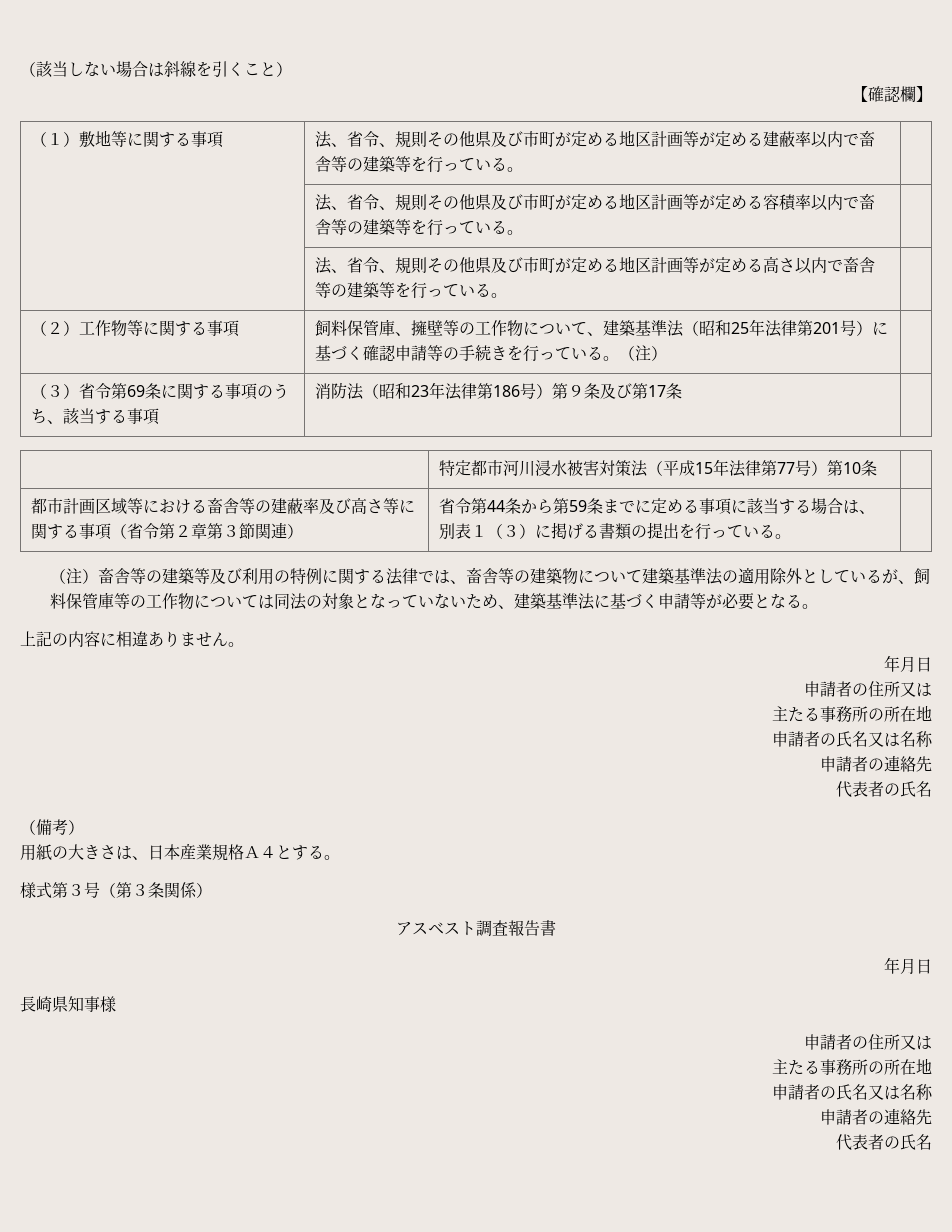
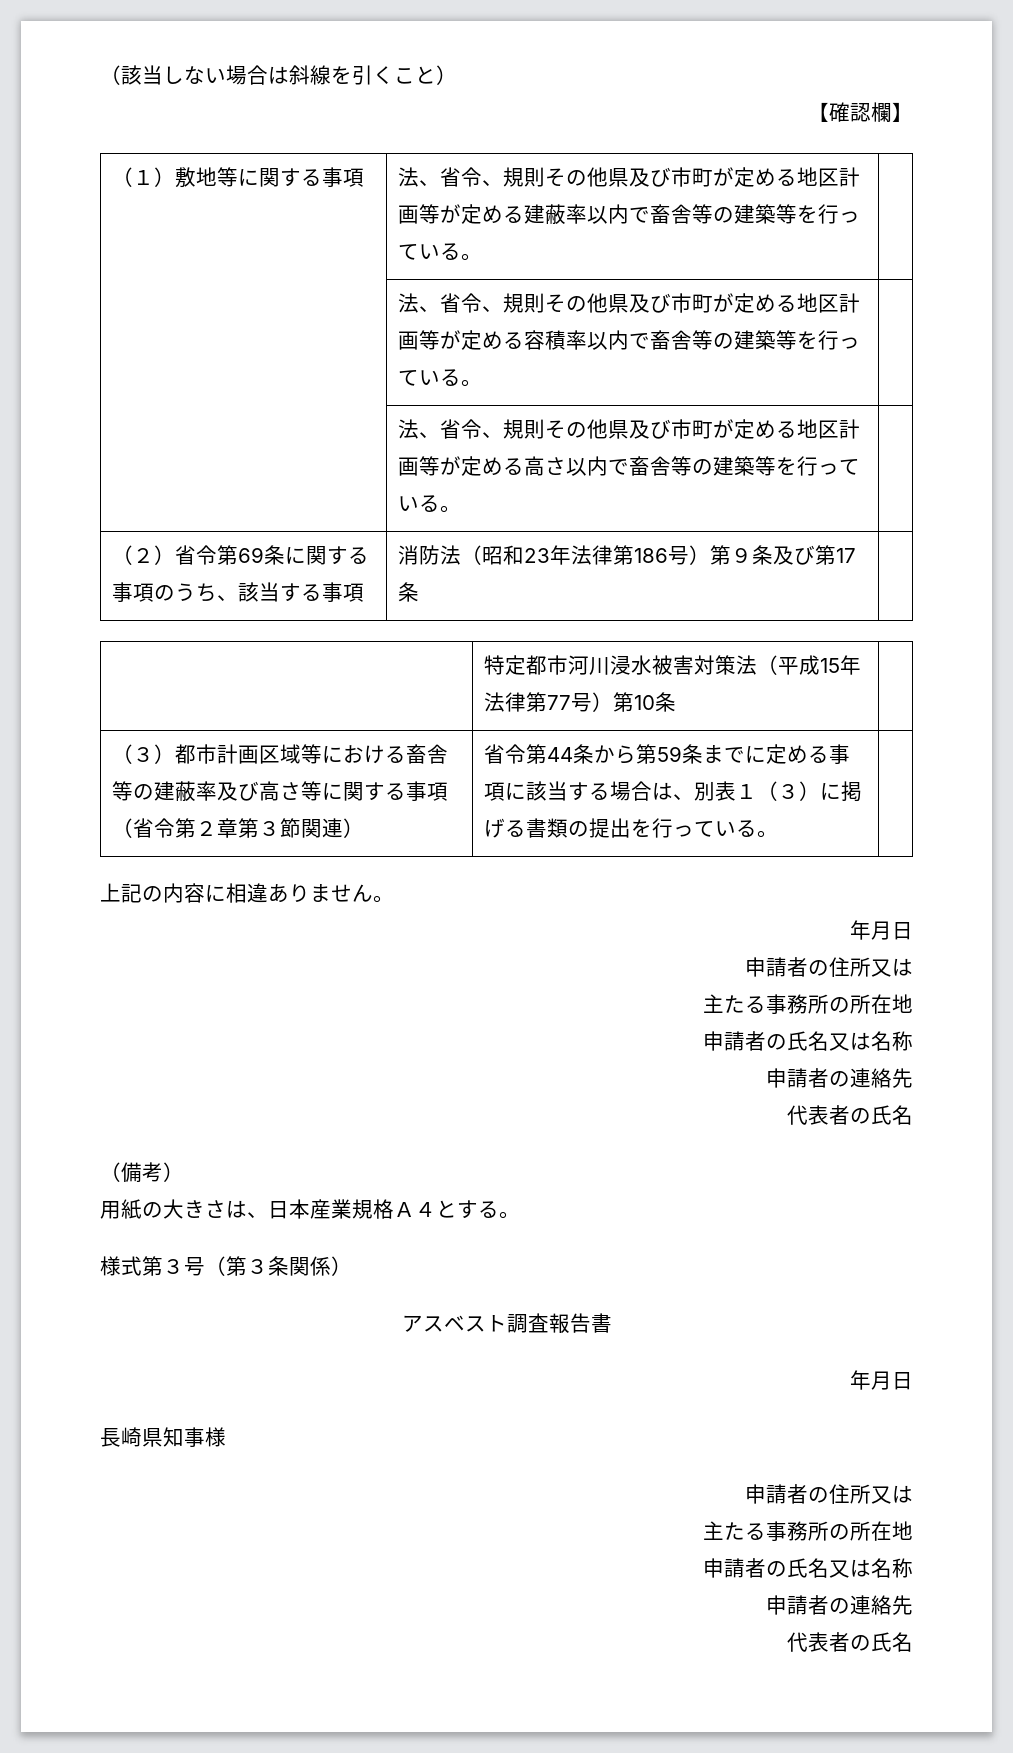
- （２）工作物等に関する事項 | 飼料保管庫、擁壁等の工作物について、建築基準法（昭和25年法律第201号）に基づく確認申請等の手続きを行っている。（注） |
- （３）省令第69条に関する事項のうち、該当する事項 | 消防法（昭和23年法律第186号）第９条及び第17条 |
+ （２）省令第69条に関する事項のうち、該当する事項 | 消防法（昭和23年法律第186号）第９条及び第17条 |
- 都市計画区域等における畜舎等の建蔽率及び高さ等に関する事項（省令第２章第３節関連）
+ （３）都市計画区域等における畜舎等の建蔽率及び高さ等に関する事項（省令第２章第３節関連）
- （注）畜舎等の建築等及び利用の特例に関する法律では、畜舎等の建築物について建築基準法の適用除外としているが、飼料保管庫等の工作物については同法の対象となっていないため、建築基準法に基づく申請等が必要となる。

